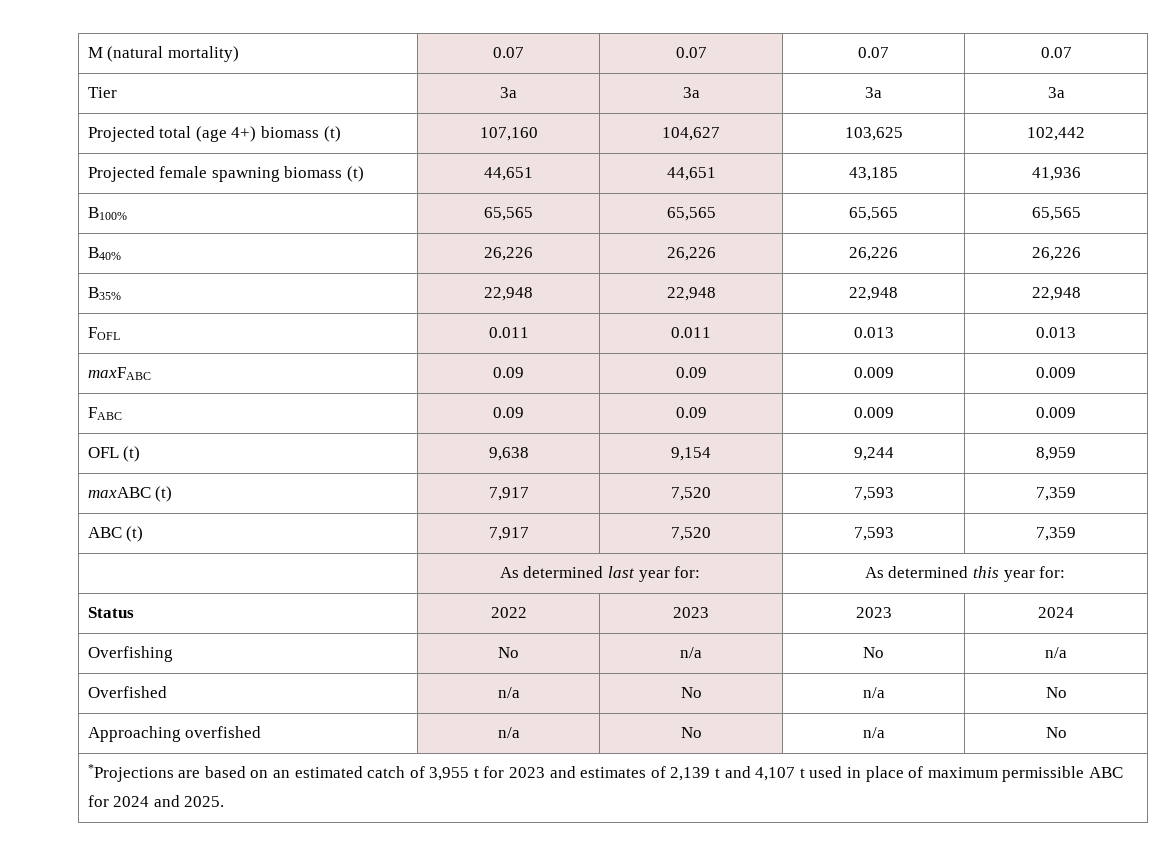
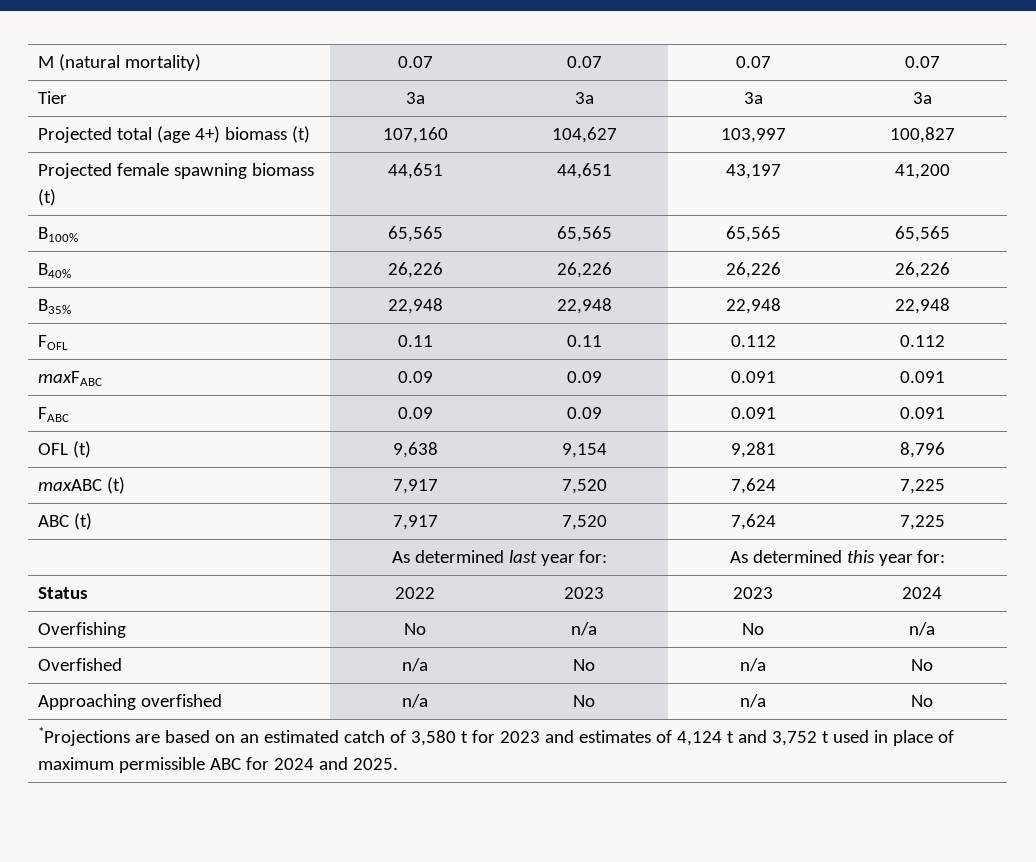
- Projected total (age 4+) biomass (t) | 107,160 | 104,627 | 103,625 | 102,442
+ Projected total (age 4+) biomass (t) | 107,160 | 104,627 | 103,997 | 100,827
- Projected female spawning biomass (t) | 44,651 | 44,651 | 43,185 | 41,936
+ Projected female spawning biomass (t) | 44,651 | 44,651 | 43,197 | 41,200
- FOFL | 0.011 | 0.011 | 0.013 | 0.013
+ FOFL | 0.11 | 0.11 | 0.112 | 0.112
- maxFABC | 0.09 | 0.09 | 0.009 | 0.009
+ maxFABC | 0.09 | 0.09 | 0.091 | 0.091
- FABC | 0.09 | 0.09 | 0.009 | 0.009
+ FABC | 0.09 | 0.09 | 0.091 | 0.091
- OFL (t) | 9,638 | 9,154 | 9,244 | 8,959
+ OFL (t) | 9,638 | 9,154 | 9,281 | 8,796
- maxABC (t) | 7,917 | 7,520 | 7,593 | 7,359
+ maxABC (t) | 7,917 | 7,520 | 7,624 | 7,225
- ABC (t) | 7,917 | 7,520 | 7,593 | 7,359
+ ABC (t) | 7,917 | 7,520 | 7,624 | 7,225
- *Projections are based on an estimated catch of 3,955 t for 2023 and estimates of 2,139 t and 4,107 t used in place of maximum permissible ABC for 2024 and 2025.
+ *Projections are based on an estimated catch of 3,580 t for 2023 and estimates of 4,124 t and 3,752 t used in place of maximum permissible ABC for 2024 and 2025.

